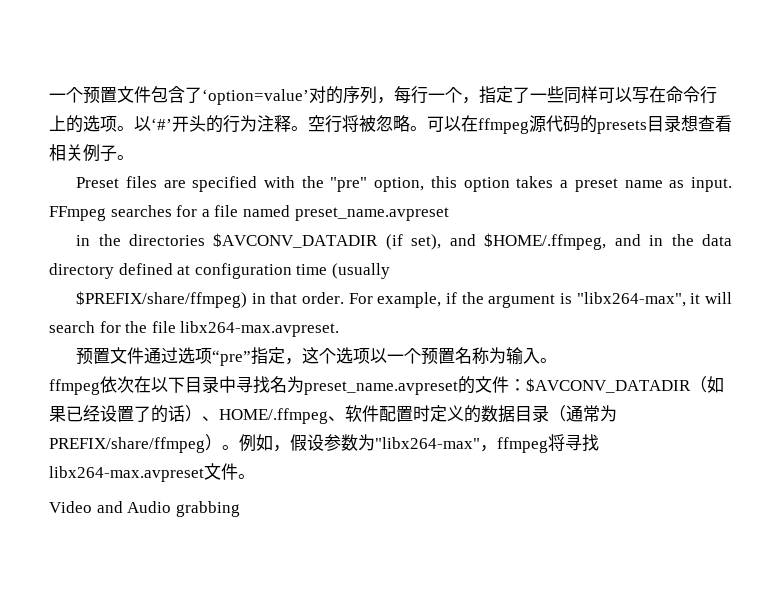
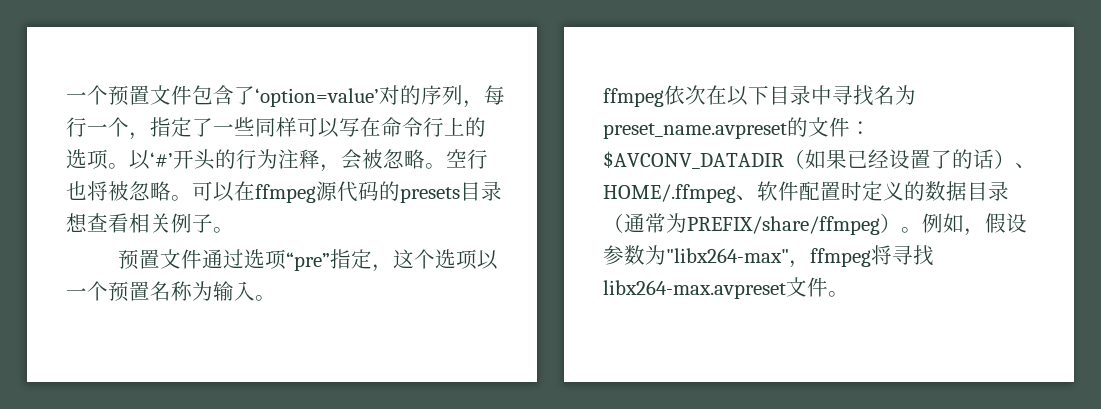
- 以‘#’开头的行为注释。空行将被忽略。
+ 以‘#’开头的行为注释，会被忽略。空行也将被忽略。
- Preset files are specified with the "pre" option, this option takes a preset name as input. FFmpeg searches for a file named preset_name.avpreset
- in the directories $AVCONV_DATADIR (if set), and $HOME/.ffmpeg, and in the data directory defined at configuration time (usually
- $PREFIX/share/ffmpeg) in that order. For example, if the argument is "libx264-max", it will search for the file libx264-max.avpreset.
- Video and Audio grabbing

